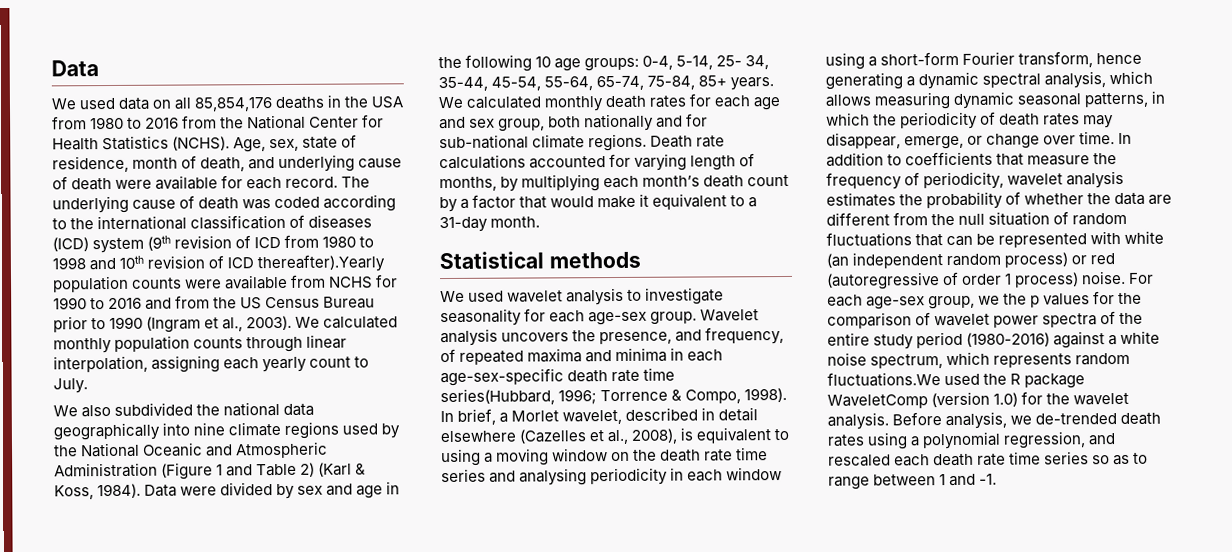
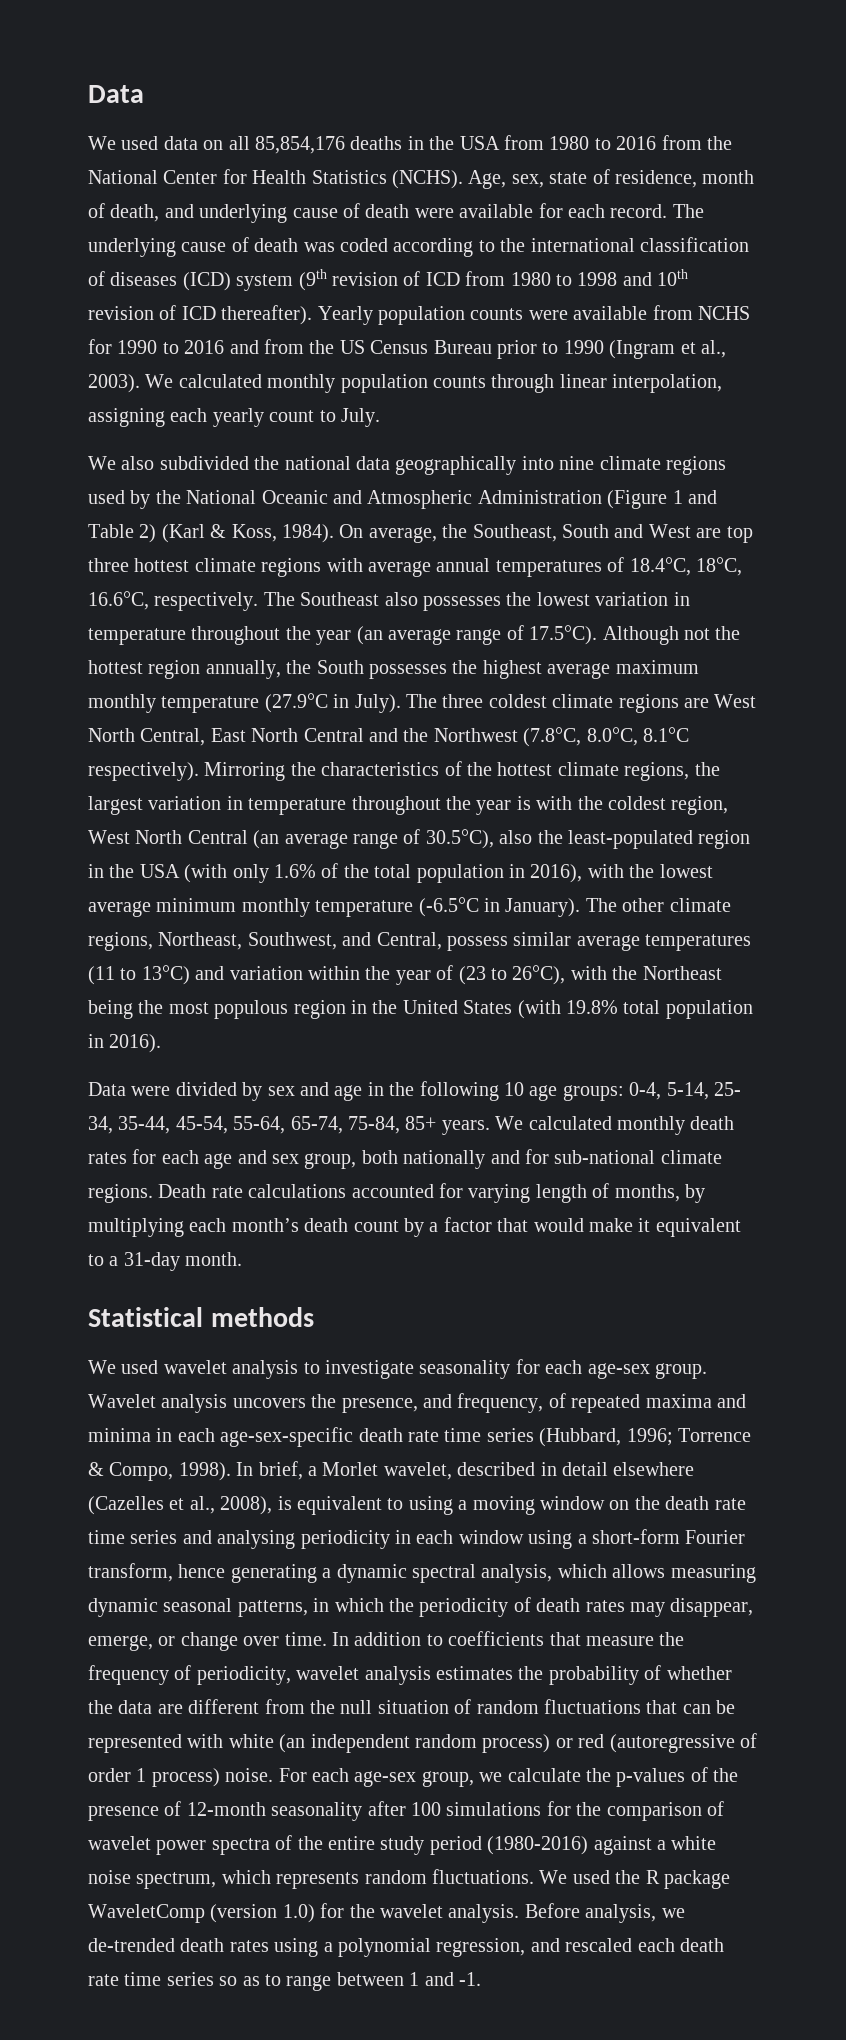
- The underlying cause of death was coded according to the international classification of diseases (ICD) system (9th revision of ICD from 1980 to 1998 and 10th revision of ICD thereafter).Yearly population counts were available from NCHS for 1990 to 2016 and from the US Census Bureau prior to 1990 (Ingram et al., 2003).
+ The underlying cause of death was coded according to the international classification of diseases (ICD) system (9th revision of ICD from 1980 to 1998 and 10th revision of ICD thereafter). Yearly population counts were available from NCHS for 1990 to 2016 and from the US Census Bureau prior to 1990 (Ingram et al., 2003).
- We also subdivided the national data geographically into nine climate regions used by the National Oceanic and Atmospheric Administration (Figure 1 and Table 2) (Karl & Koss, 1984). Data were divided by sex and age in the following 10 age groups: 0-4, 5-14, 25- 34, 35-44, 45-54, 55-64, 65-74, 75-84, 85+ years.
+ We also subdivided the national data geographically into nine climate regions used by the National Oceanic and Atmospheric Administration (Figure 1 and Table 2) (Karl & Koss, 1984). On average, the Southeast, South and West are top three hottest climate regions with average annual temperatures of 18.4°C, 18°C, 16.6°C, respectively. The Southeast also possesses the lowest variation in temperature throughout the year (an average range of 17.5°C). Although not the hottest region annually, the South possesses the highest average maximum monthly temperature (27.9°C in July). The three coldest climate regions are West North Central, East North Central and the Northwest (7.8°C, 8.0°C, 8.1°C respectively). Mirroring the characteristics of the hottest climate regions, the largest variation in temperature throughout the year is with the coldest region, West North Central (an average range of 30.5°C), also the least-populated region in the USA (with only 1.6% of the total population in 2016), with the lowest average minimum monthly temperature (-6.5°C in January). The other climate regions, Northeast, Southwest, and Central, possess similar average temperatures (11 to 13°C) and variation within the year of (23 to 26°C), with the Northeast being the most populous region in the United States (with 19.8% total population in 2016).
+ Data were divided by sex and age in the following 10 age groups: 0-4, 5-14, 25- 34, 35-44, 45-54, 55-64, 65-74, 75-84, 85+ years.
- Wavelet analysis uncovers the presence, and frequency, of repeated maxima and minima in each age-sex-specific death rate time series(Hubbard, 1996; Torrence & Compo, 1998).
+ Wavelet analysis uncovers the presence, and frequency, of repeated maxima and minima in each age-sex-specific death rate time series (Hubbard, 1996; Torrence & Compo, 1998).
- For each age-sex group, we the p values for the comparison of wavelet power spectra of the entire study period (1980-2016) against a white noise spectrum, which represents random fluctuations.We used the R package WaveletComp (version 1.0) for the wavelet analysis.
+ For each age-sex group, we calculate the p-values of the presence of 12-month seasonality after 100 simulations for the comparison of wavelet power spectra of the entire study period (1980-2016) against a white noise spectrum, which represents random fluctuations. We used the R package WaveletComp (version 1.0) for the wavelet analysis.

